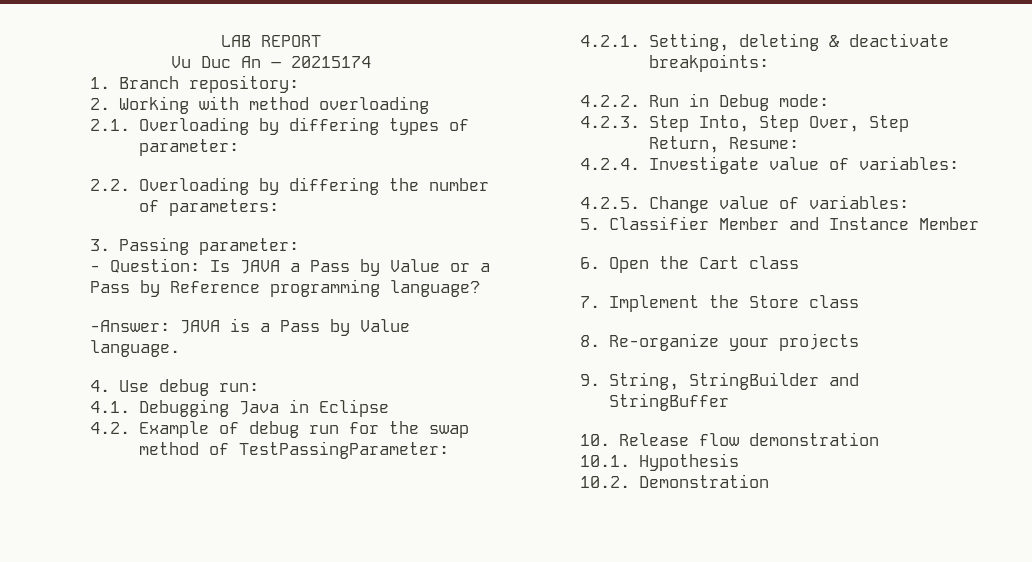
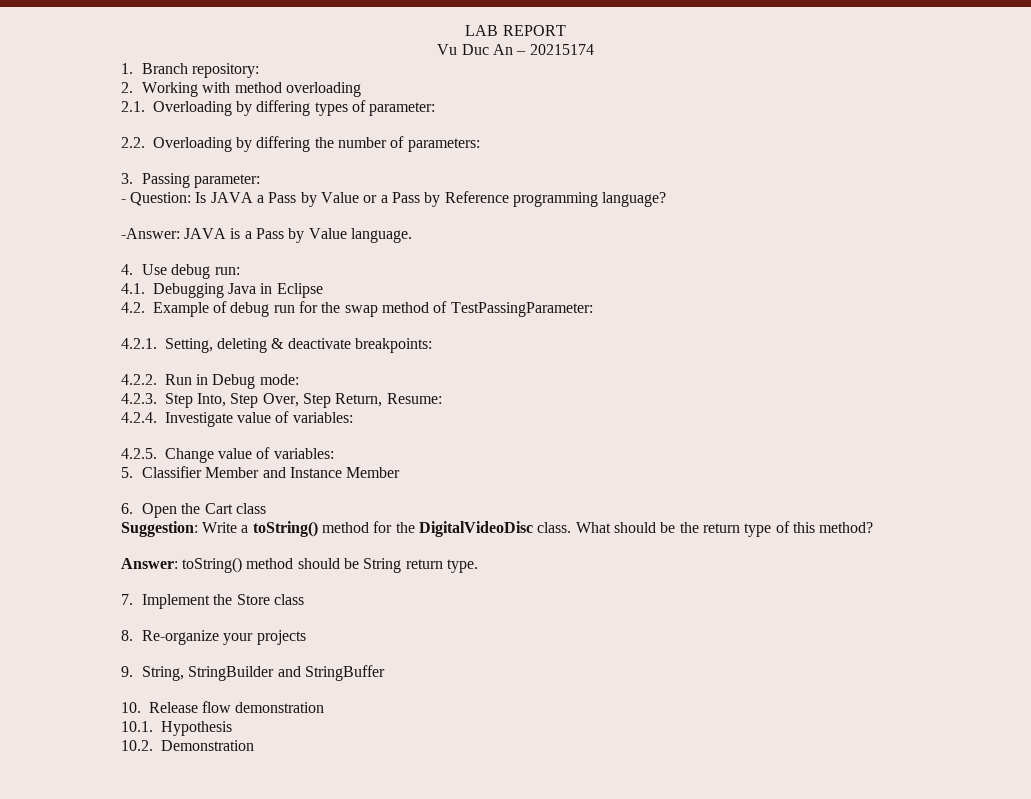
+ Suggestion: Write a toString() method for the DigitalVideoDisc class. What should be the return type of this method?
+ Answer: toString() method should be String return type.

